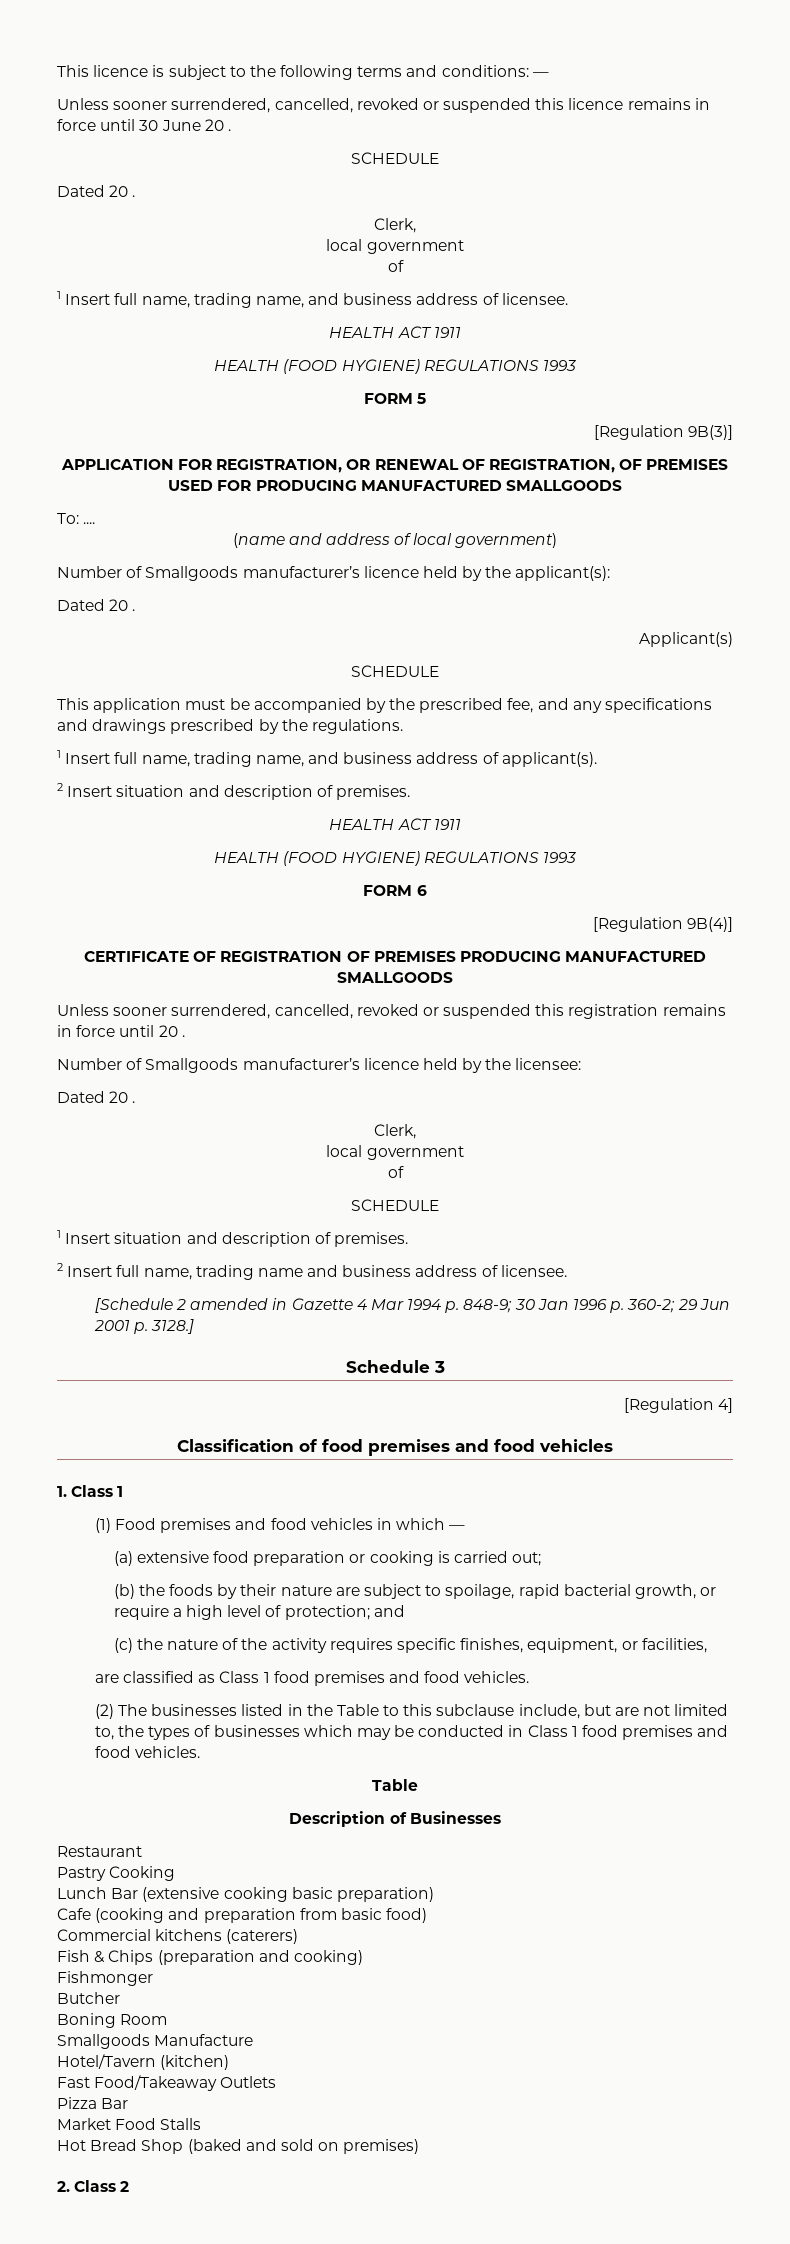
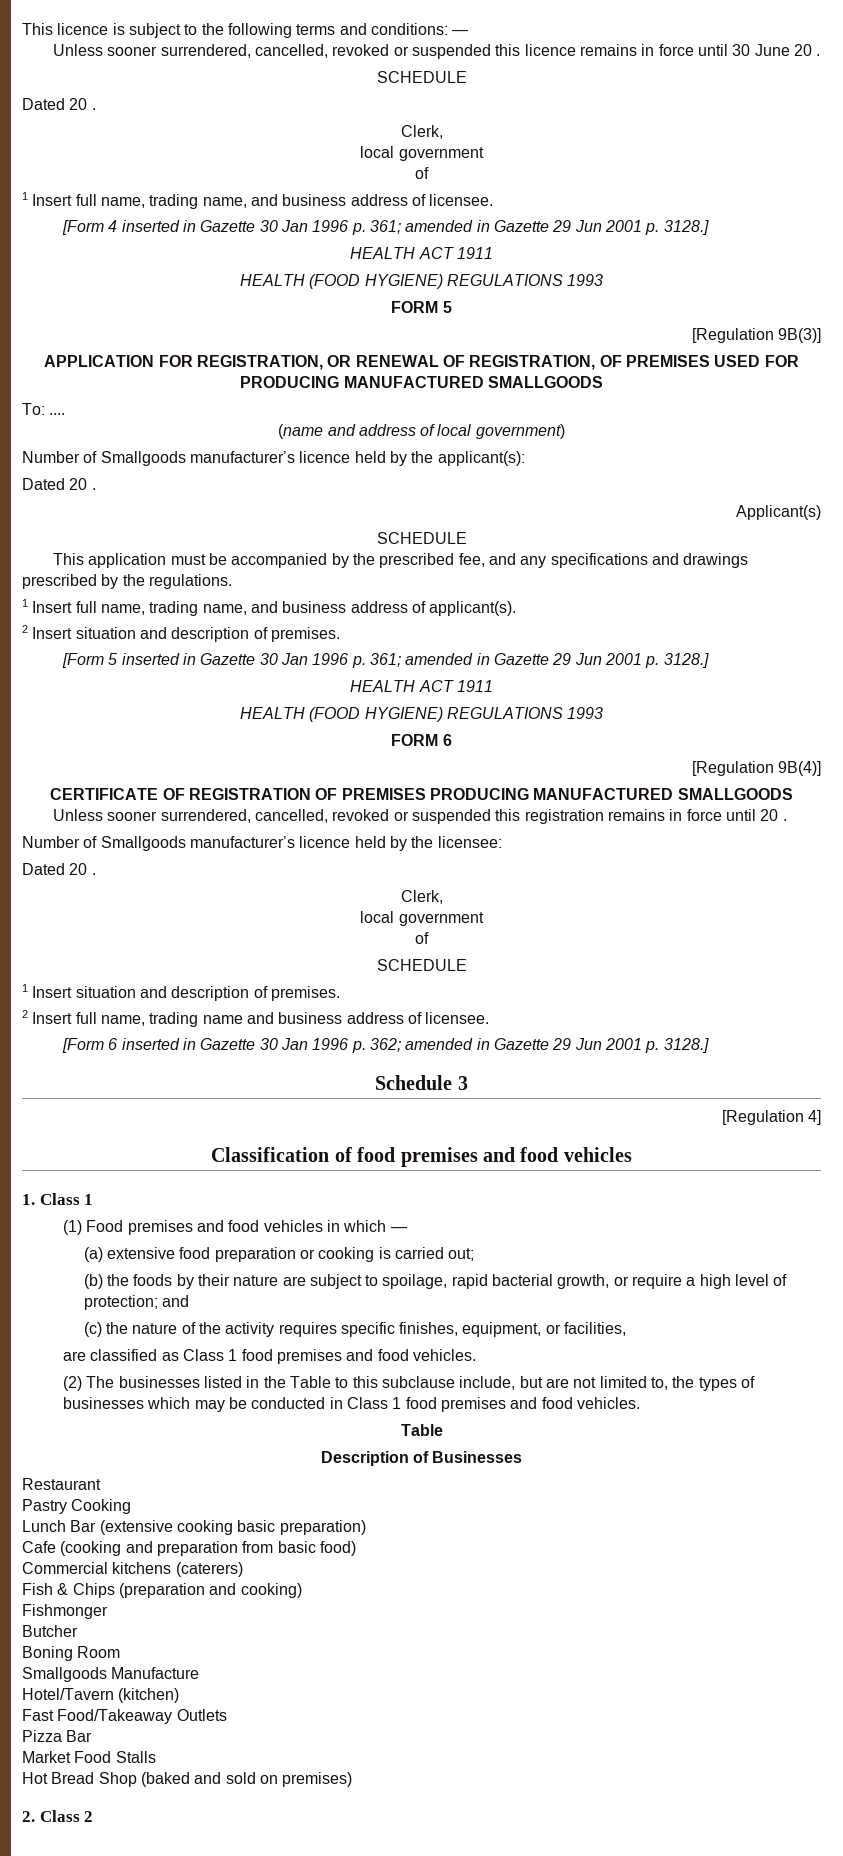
+ [Form 4 inserted in Gazette 30 Jan 1996 p. 361; amended in Gazette 29 Jun 2001 p. 3128.]
+ [Form 5 inserted in Gazette 30 Jan 1996 p. 361; amended in Gazette 29 Jun 2001 p. 3128.]
- [Schedule 2 amended in Gazette 4 Mar 1994 p. 848-9; 30 Jan 1996 p. 360-2; 29 Jun 2001 p. 3128.]
+ [Form 6 inserted in Gazette 30 Jan 1996 p. 362; amended in Gazette 29 Jun 2001 p. 3128.]

